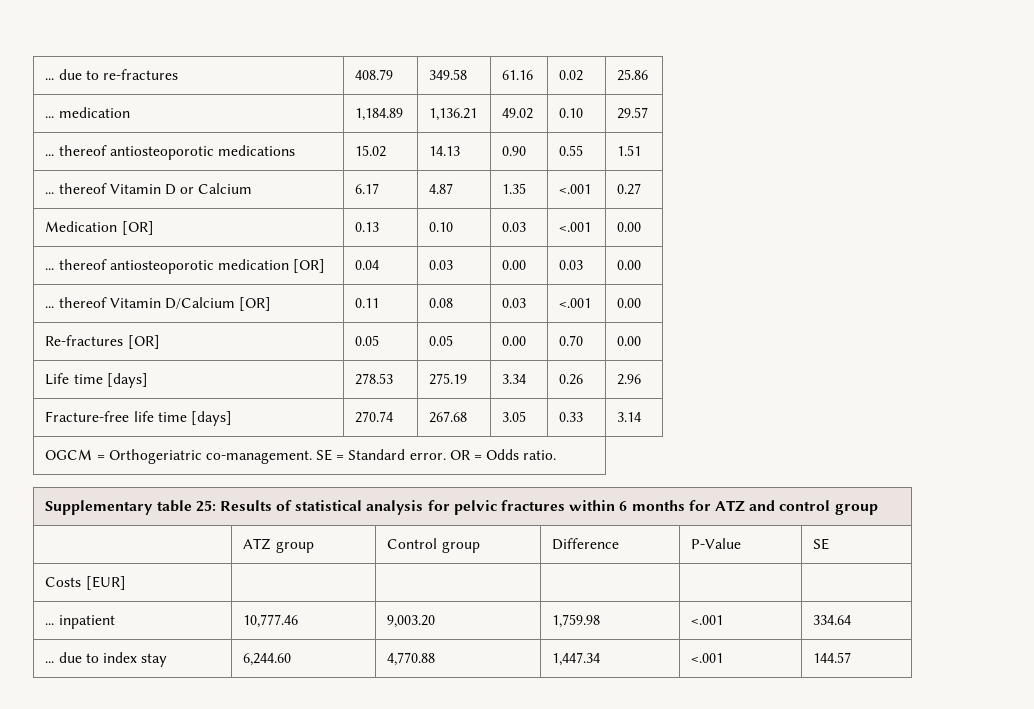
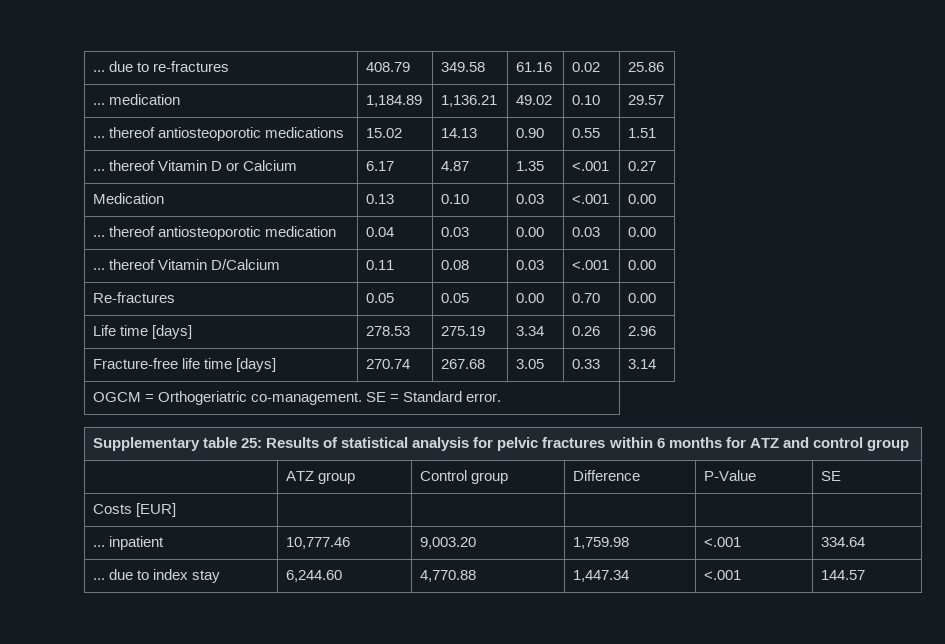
- Medication [OR] | 0.13 | 0.10 | 0.03 | <.001 | 0.00
+ Medication | 0.13 | 0.10 | 0.03 | <.001 | 0.00
- ... thereof antiosteoporotic medication [OR] | 0.04 | 0.03 | 0.00 | 0.03 | 0.00
+ ... thereof antiosteoporotic medication | 0.04 | 0.03 | 0.00 | 0.03 | 0.00
- ... thereof Vitamin D/Calcium [OR] | 0.11 | 0.08 | 0.03 | <.001 | 0.00
+ ... thereof Vitamin D/Calcium | 0.11 | 0.08 | 0.03 | <.001 | 0.00
- Re-fractures [OR] | 0.05 | 0.05 | 0.00 | 0.70 | 0.00
+ Re-fractures | 0.05 | 0.05 | 0.00 | 0.70 | 0.00
- OGCM = Orthogeriatric co-management. SE = Standard error. OR = Odds ratio.
+ OGCM = Orthogeriatric co-management. SE = Standard error.

